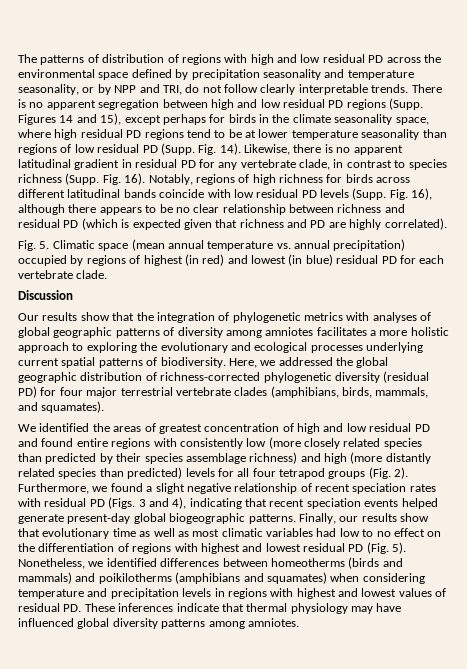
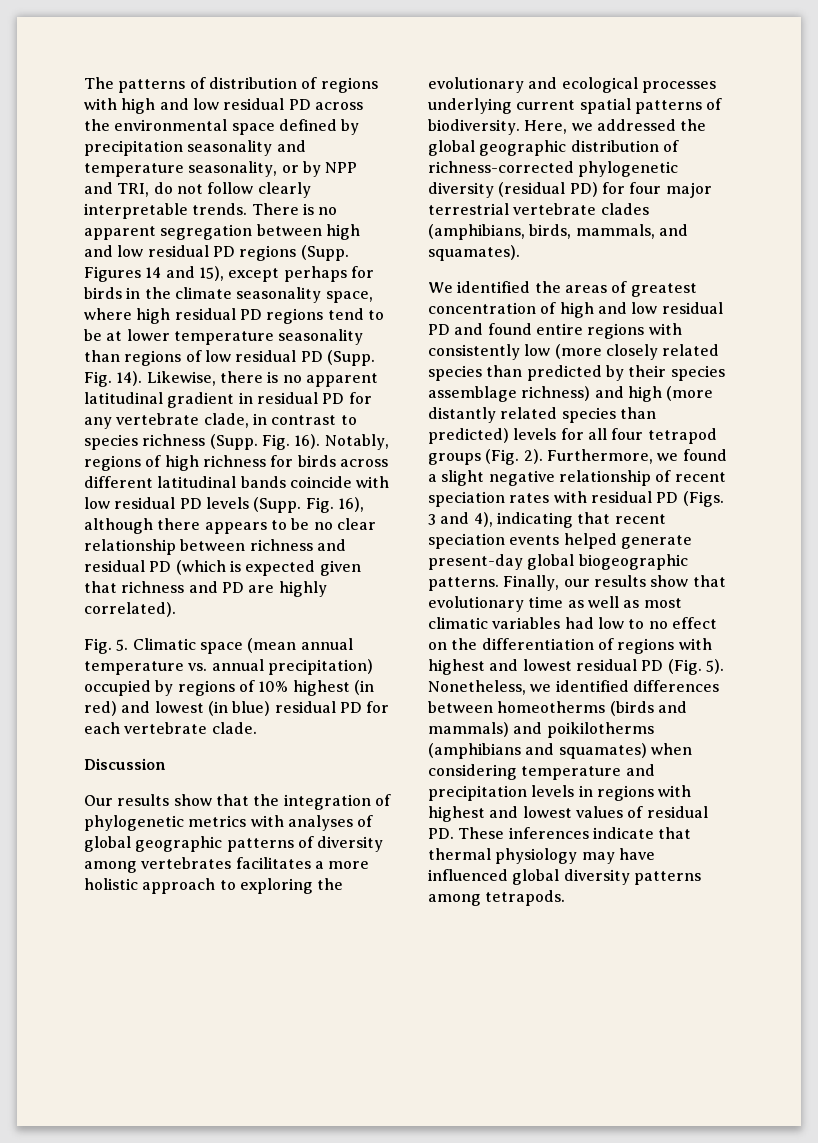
- Fig. 5. Climatic space (mean annual temperature vs. annual precipitation) occupied by regions of highest (in red) and lowest (in blue) residual PD for each vertebrate clade.
+ Fig. 5. Climatic space (mean annual temperature vs. annual precipitation) occupied by regions of 10% highest (in red) and lowest (in blue) residual PD for each vertebrate clade.
- Our results show that the integration of phylogenetic metrics with analyses of global geographic patterns of diversity among amniotes facilitates a more holistic approach to exploring the evolutionary and ecological processes underlying current spatial patterns of biodiversity.
+ Our results show that the integration of phylogenetic metrics with analyses of global geographic patterns of diversity among vertebrates facilitates a more holistic approach to exploring the evolutionary and ecological processes underlying current spatial patterns of biodiversity.
- Nonetheless, we identified differences between homeotherms (birds and mammals) and poikilotherms (amphibians and squamates) when considering temperature and precipitation levels in regions with highest and lowest values of residual PD. These inferences indicate that thermal physiology may have influenced global diversity patterns among amniotes.
+ Nonetheless, we identified differences between homeotherms (birds and mammals) and poikilotherms (amphibians and squamates) when considering temperature and precipitation levels in regions with highest and lowest values of residual PD. These inferences indicate that thermal physiology may have influenced global diversity patterns among tetrapods.

